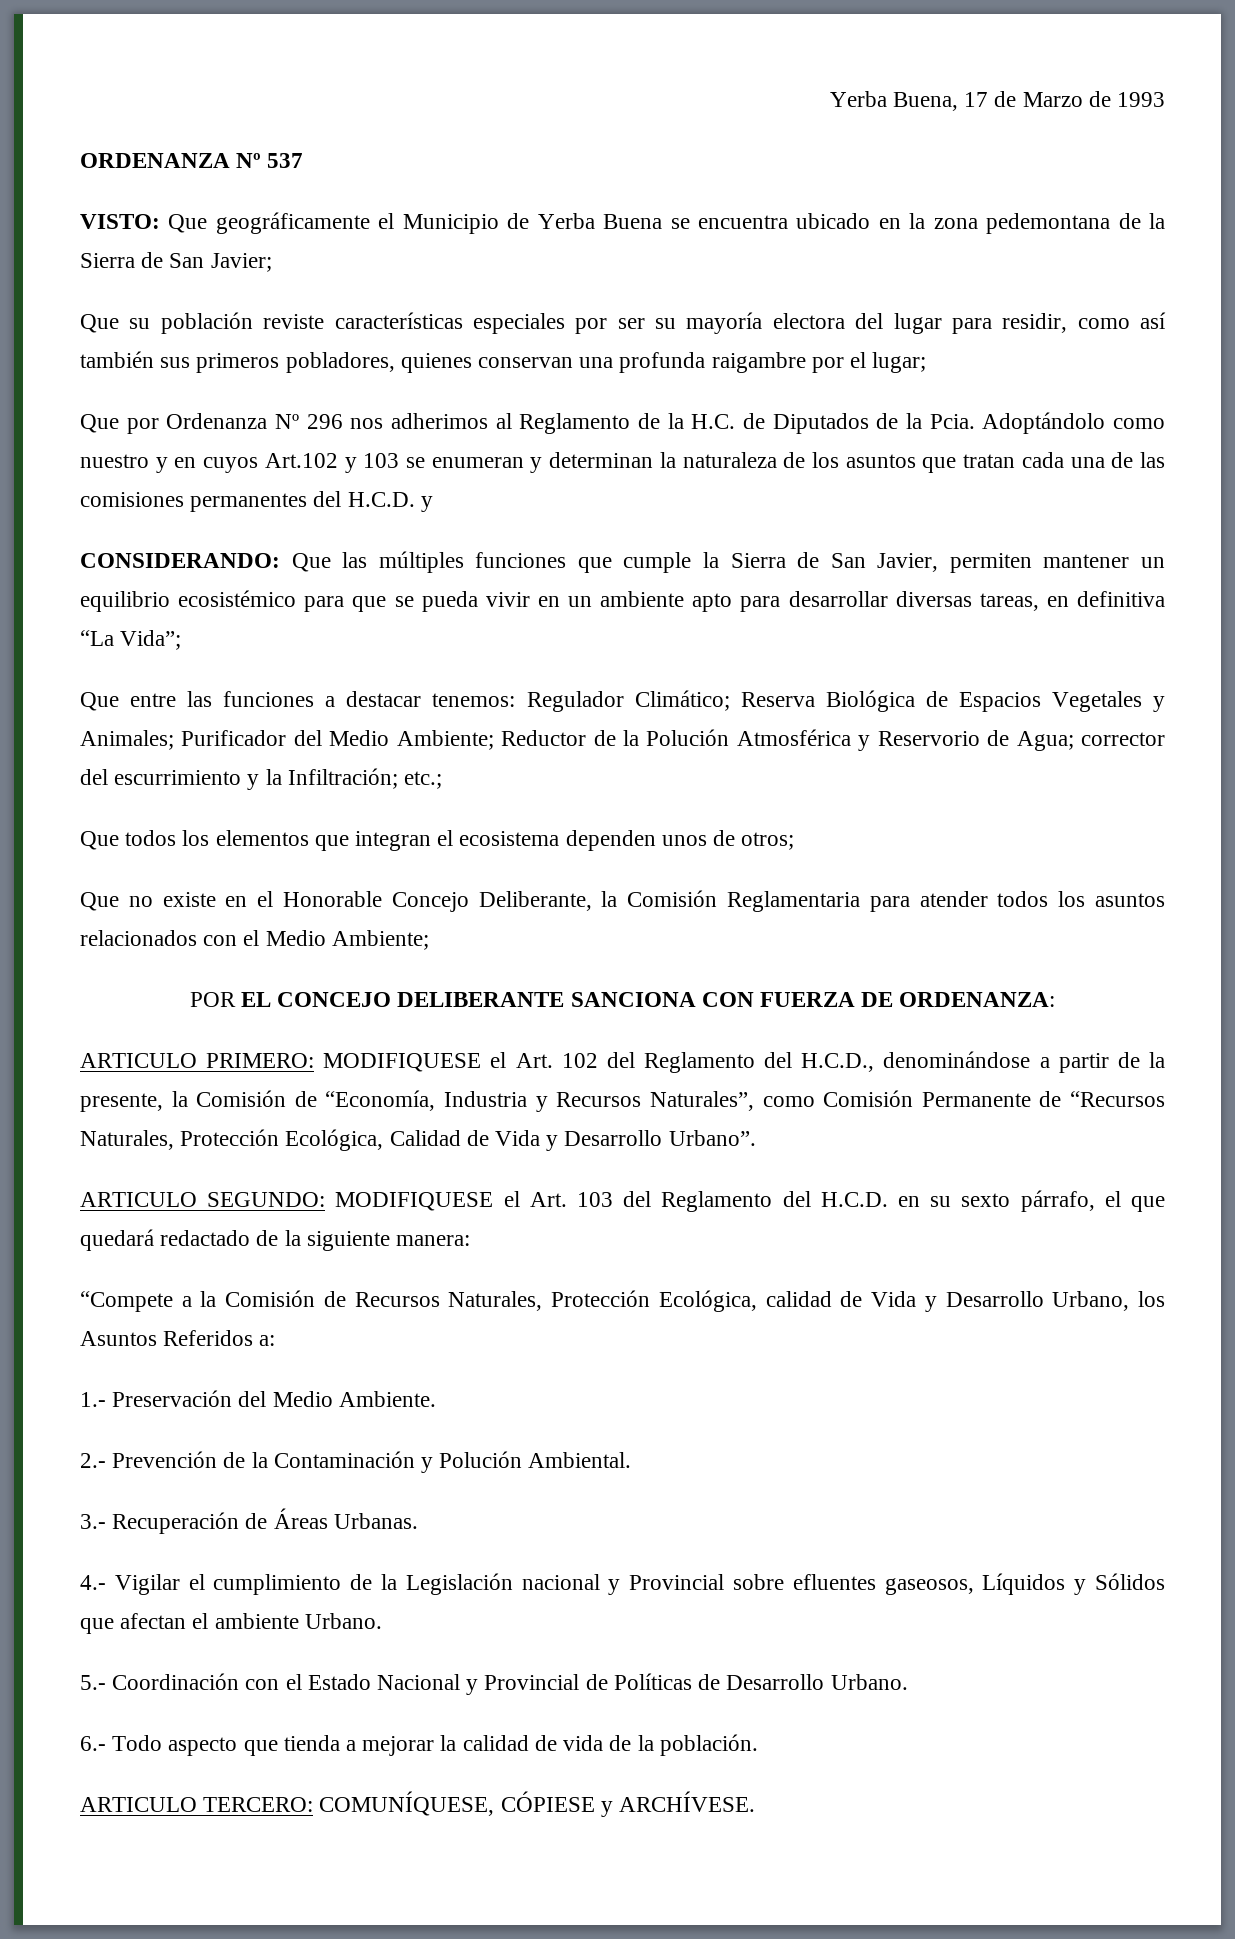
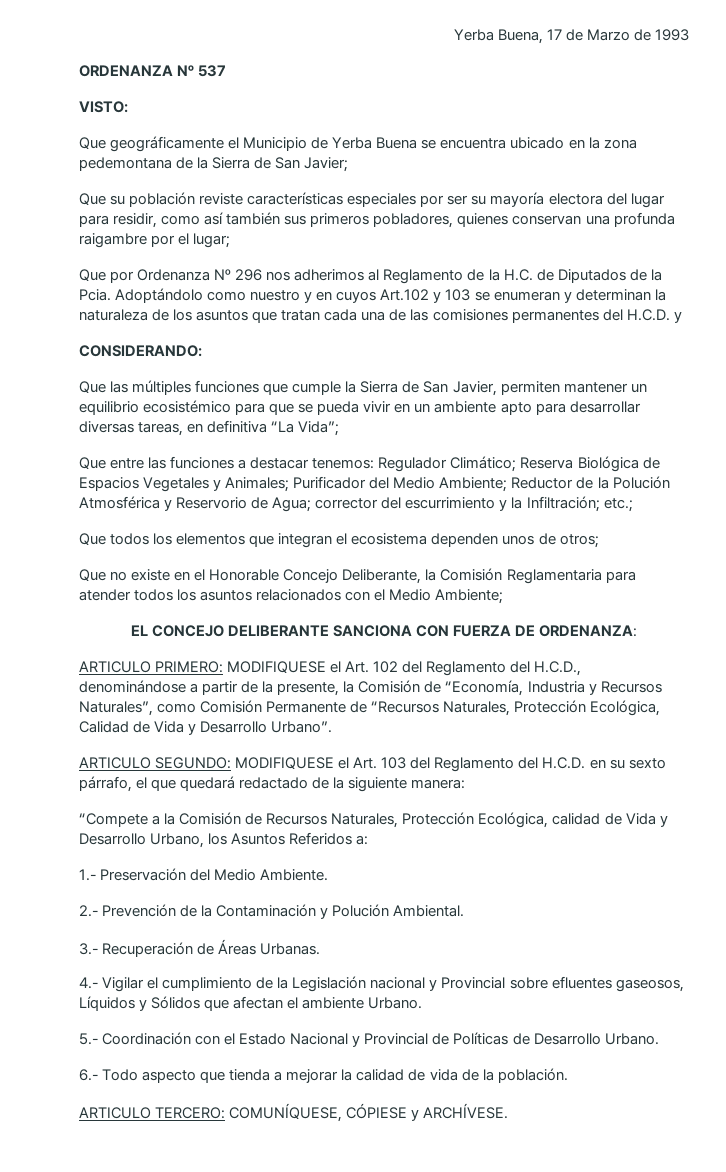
- VISTO: Que geográficamente el Municipio de Yerba Buena se encuentra ubicado en la zona pedemontana de la Sierra de San Javier;
+ VISTO:
+ Que geográficamente el Municipio de Yerba Buena se encuentra ubicado en la zona pedemontana de la Sierra de San Javier;
- CONSIDERANDO: Que las múltiples funciones que cumple la Sierra de San Javier, permiten mantener un equilibrio ecosistémico para que se pueda vivir en un ambiente apto para desarrollar diversas tareas, en definitiva “La Vida”;
+ CONSIDERANDO:
+ Que las múltiples funciones que cumple la Sierra de San Javier, permiten mantener un equilibrio ecosistémico para que se pueda vivir en un ambiente apto para desarrollar diversas tareas, en definitiva “La Vida”;
- POR EL CONCEJO DELIBERANTE SANCIONA CON FUERZA DE ORDENANZA:
+ EL CONCEJO DELIBERANTE SANCIONA CON FUERZA DE ORDENANZA:

